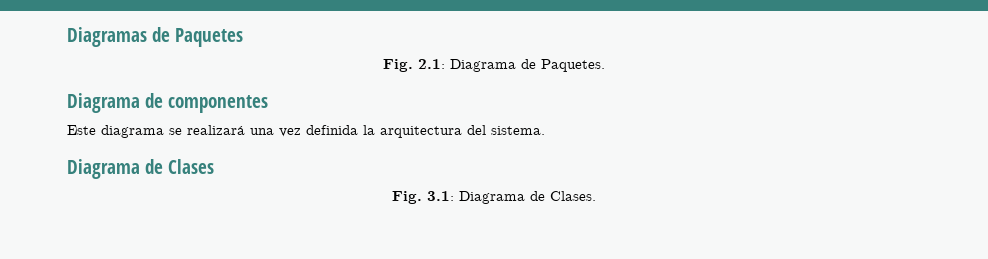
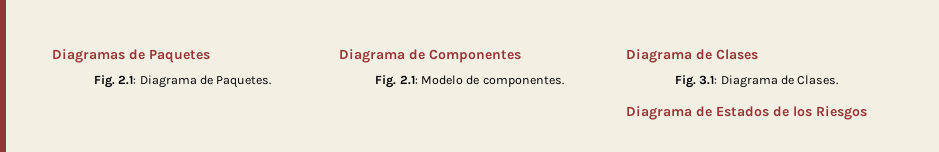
- Diagrama de componentes
- Este diagrama se realizará una vez definida la arquitectura del sistema.
+ Diagrama de Componentes
+ Fig. 2.1: Modelo de componentes.
+ Diagrama de Estados de los Riesgos

